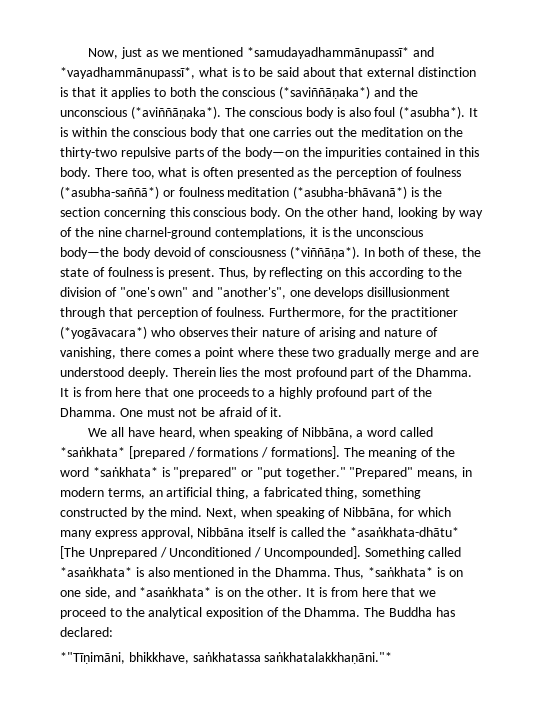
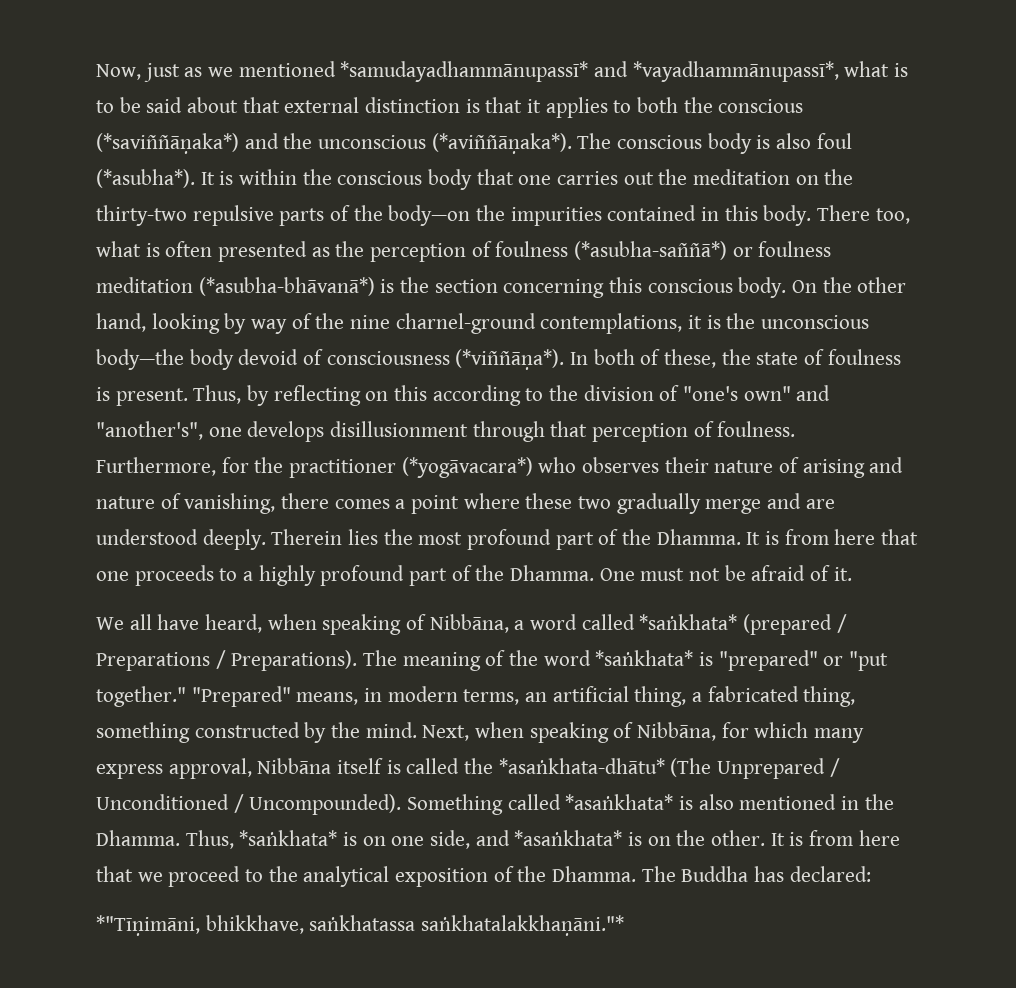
- We all have heard, when speaking of Nibbāna, a word called *saṅkhata* [prepared / formations / formations].
+ We all have heard, when speaking of Nibbāna, a word called *saṅkhata* (prepared / Preparations / Preparations).
- Next, when speaking of Nibbāna, for which many express approval, Nibbāna itself is called the *asaṅkhata-dhātu* [The Unprepared / Unconditioned / Uncompounded].
+ Next, when speaking of Nibbāna, for which many express approval, Nibbāna itself is called the *asaṅkhata-dhātu* (The Unprepared / Unconditioned / Uncompounded).

